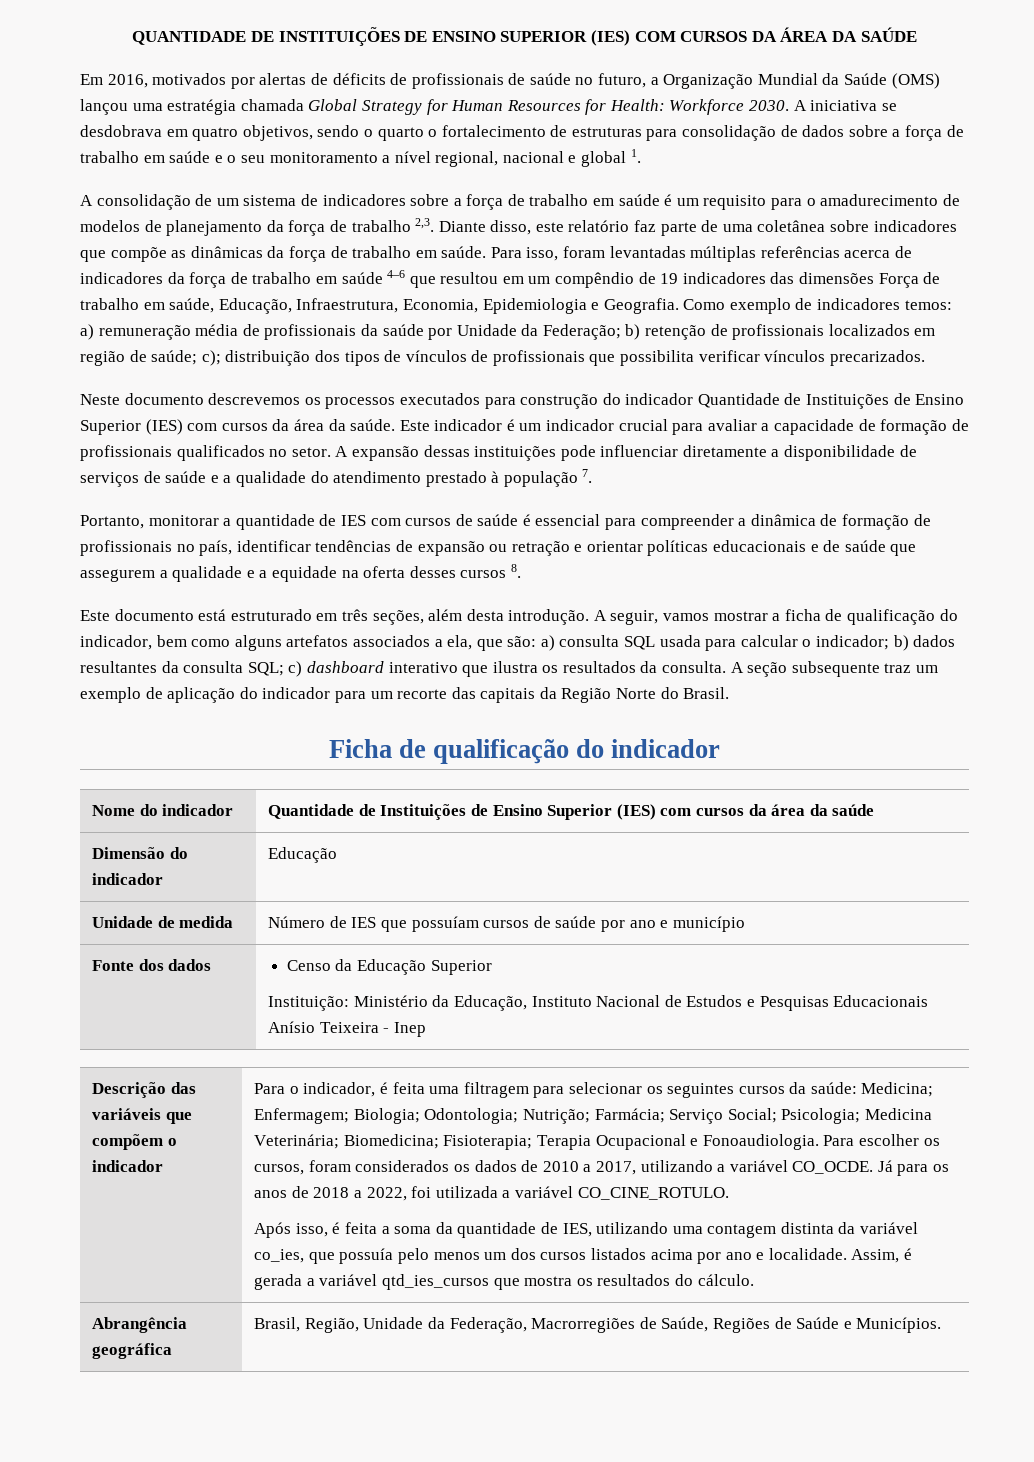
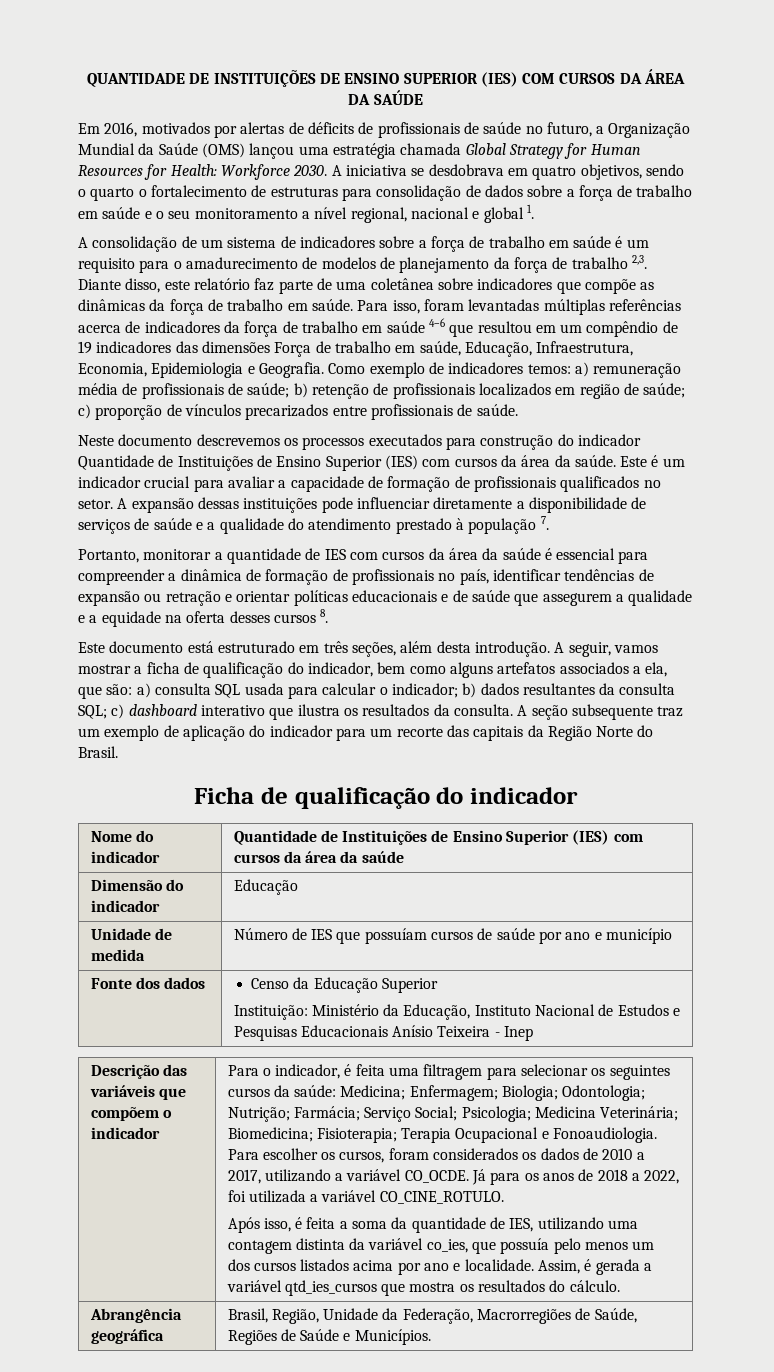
- Como exemplo de indicadores temos: a) remuneração média de profissionais da saúde por Unidade da Federação; b) retenção de profissionais localizados em região de saúde; c); distribuição dos tipos de vínculos de profissionais que possibilita verificar vínculos precarizados.
+ Como exemplo de indicadores temos: a) remuneração média de profissionais de saúde; b) retenção de profissionais localizados em região de saúde; c) proporção de vínculos precarizados entre profissionais de saúde.
- Este indicador é um indicador crucial para avaliar a capacidade de formação de profissionais qualificados no setor.
+ Este é um indicador crucial para avaliar a capacidade de formação de profissionais qualificados no setor.
- Portanto, monitorar a quantidade de IES com cursos de saúde é essencial para compreender a dinâmica de formação de profissionais no país, identificar tendências de expansão ou retração e orientar políticas educacionais e de saúde que assegurem a qualidade e a equidade na oferta desses cursos 8.
+ Portanto, monitorar a quantidade de IES com cursos da área da saúde é essencial para compreender a dinâmica de formação de profissionais no país, identificar tendências de expansão ou retração e orientar políticas educacionais e de saúde que assegurem a qualidade e a equidade na oferta desses cursos 8.

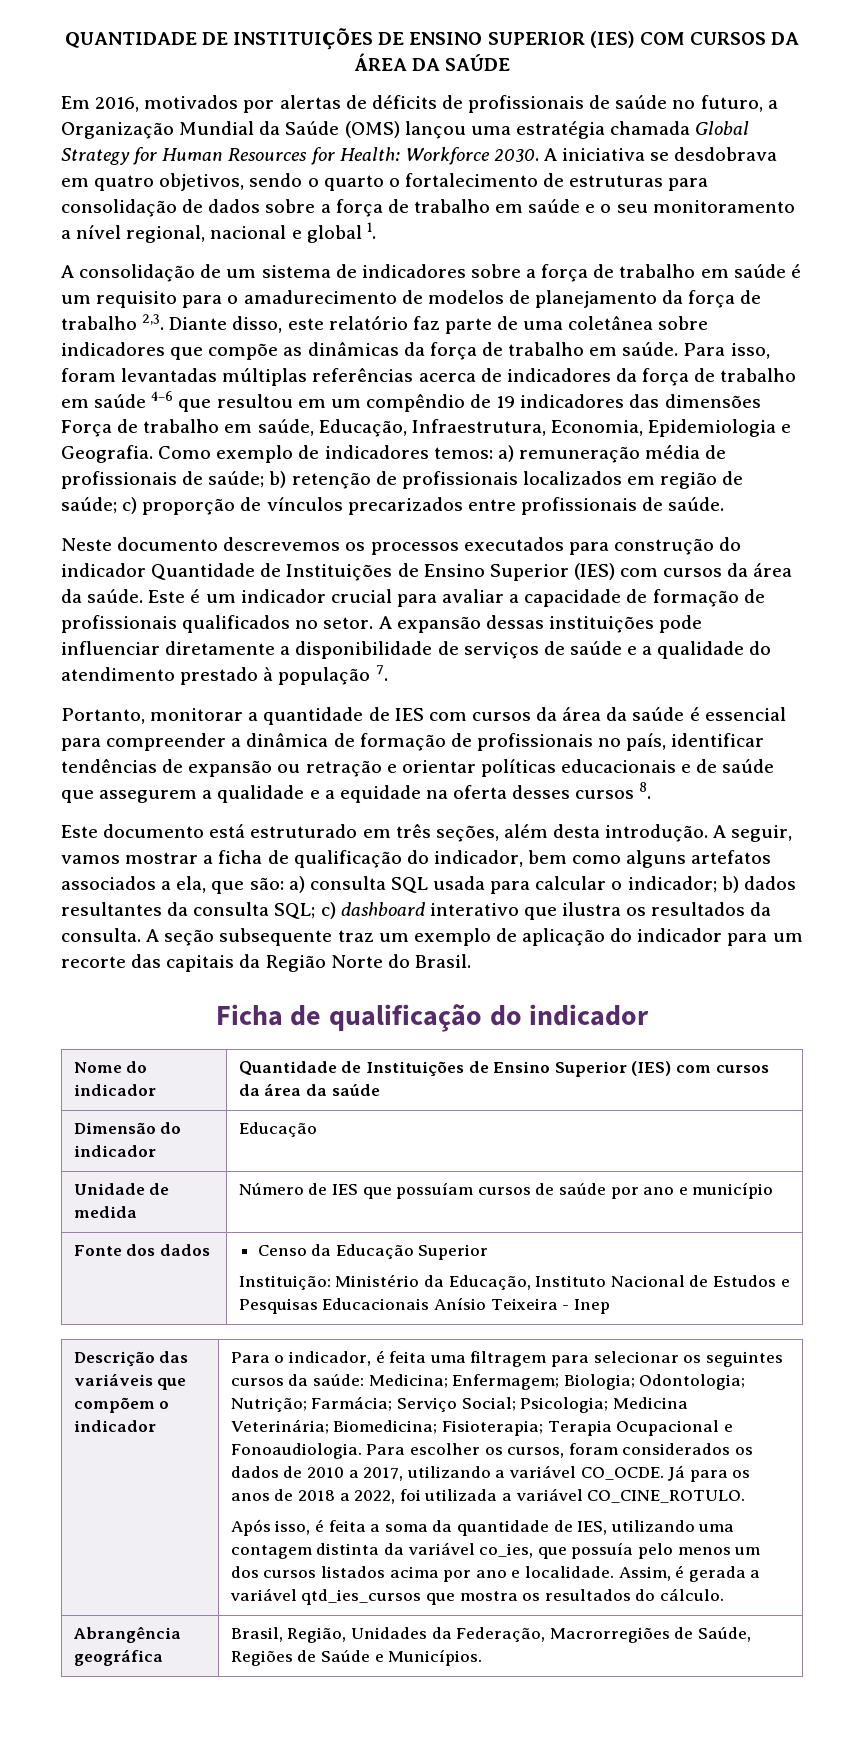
- Abrangência geográfica | Brasil, Região, Unidade da Federação, Macrorregiões de Saúde, Regiões de Saúde e Municípios.
+ Abrangência geográfica | Brasil, Região, Unidades da Federação, Macrorregiões de Saúde, Regiões de Saúde e Municípios.

